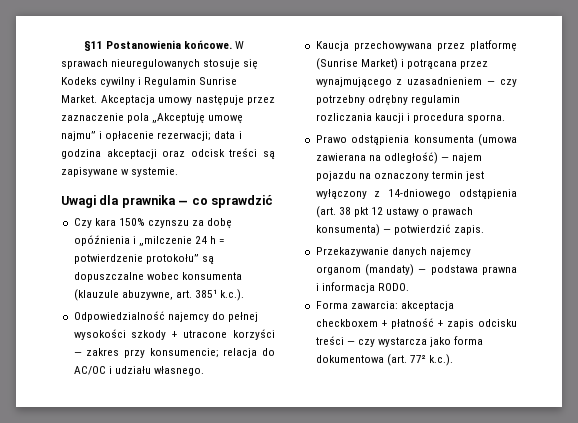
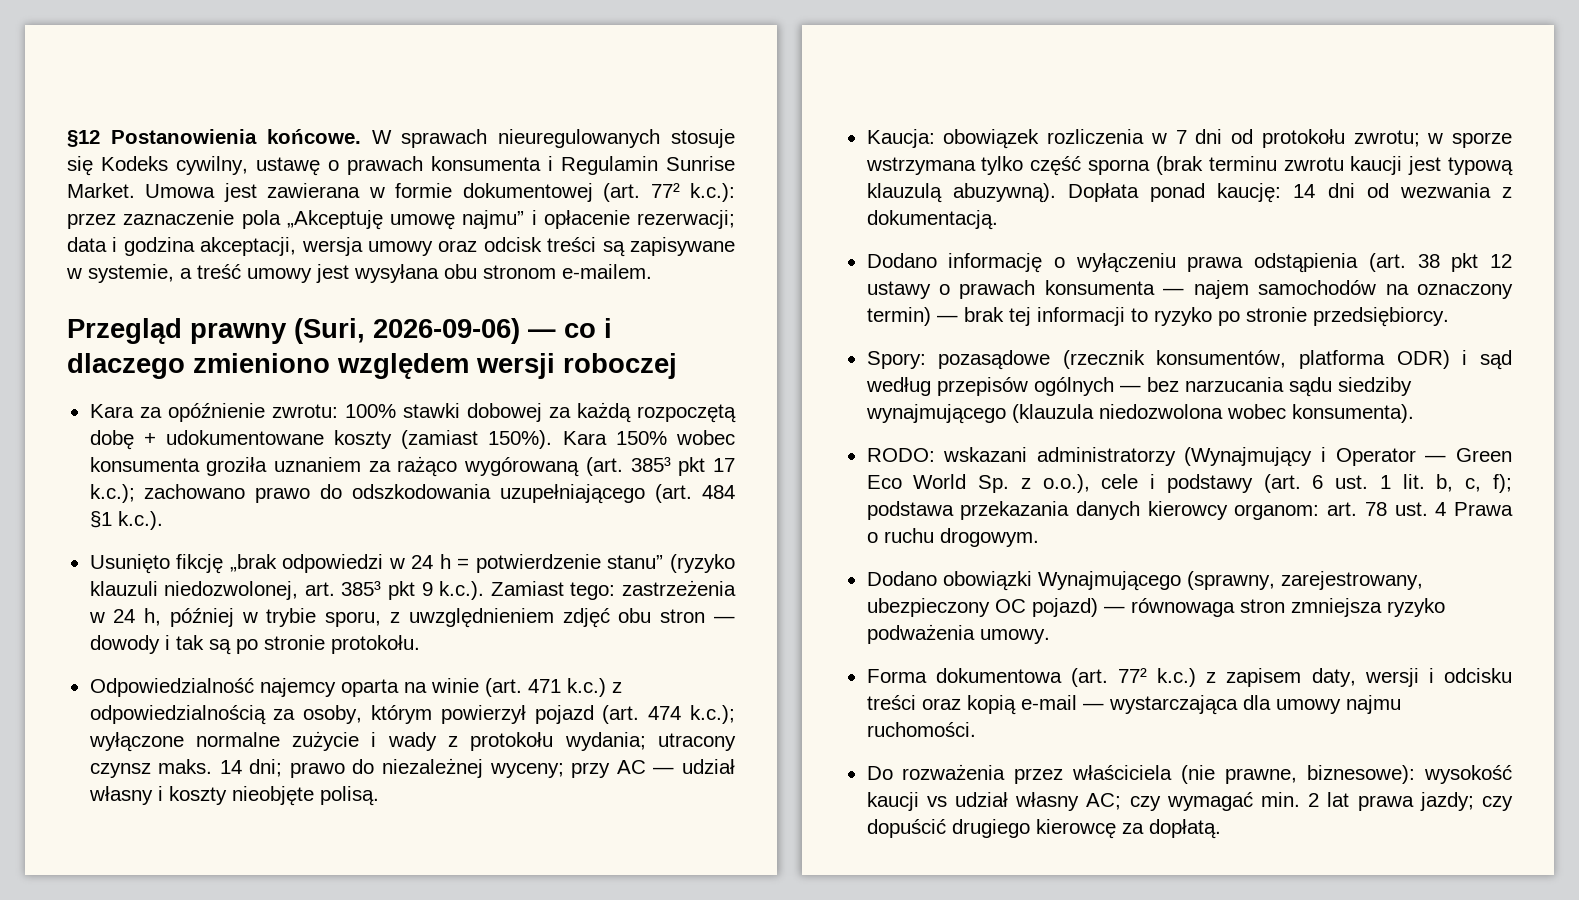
- §11 Postanowienia końcowe.
+ §12 Postanowienia końcowe.
- W sprawach nieuregulowanych stosuje się Kodeks cywilny i Regulamin Sunrise Market. Akceptacja umowy następuje przez zaznaczenie pola „Akceptuję umowę najmu” i opłacenie rezerwacji; data i godzina akceptacji oraz odcisk treści są zapisywane w systemie.
- Uwagi dla prawnika — co sprawdzić
- Czy kara 150% czynszu za dobę opóźnienia i „milczenie 24 h = potwierdzenie protokołu” są dopuszczalne wobec konsumenta (klauzule abuzywne, art. 385¹ k.c.).
- Odpowiedzialność najemcy do pełnej wysokości szkody + utracone korzyści — zakres przy konsumencie; relacja do AC/OC i udziału własnego.
- Kaucja przechowywana przez platformę (Sunrise Market) i potrącana przez wynajmującego z uzasadnieniem — czy potrzebny odrębny regulamin rozliczania kaucji i procedura sporna.
- Prawo odstąpienia konsumenta (umowa zawierana na odległość) — najem pojazdu na oznaczony termin jest wyłączony z 14-dniowego odstąpienia (art. 38 pkt 12 ustawy o prawach konsumenta) — potwierdzić zapis.
- Przekazywanie danych najemcy organom (mandaty) — podstawa prawna i informacja RODO.
- Forma zawarcia: akceptacja checkboxem + płatność + zapis odcisku treści — czy wystarcza jako forma dokumentowa (art. 77² k.c.).
+ W sprawach nieuregulowanych stosuje się Kodeks cywilny, ustawę o prawach konsumenta i Regulamin Sunrise Market. Umowa jest zawierana w formie dokumentowej (art. 77² k.c.): przez zaznaczenie pola „Akceptuję umowę najmu” i opłacenie rezerwacji; data i godzina akceptacji, wersja umowy oraz odcisk treści są zapisywane w systemie, a treść umowy jest wysyłana obu stronom e-mailem.
+ Przegląd prawny (Suri, 2026-09-06) — co i dlaczego zmieniono względem wersji roboczej
+ Kara za opóźnienie zwrotu: 100% stawki dobowej za każdą rozpoczętą dobę + udokumentowane koszty (zamiast 150%). Kara 150% wobec konsumenta groziła uznaniem za rażąco wygórowaną (art. 385³ pkt 17 k.c.); zachowano prawo do odszkodowania uzupełniającego (art. 484 §1 k.c.).
+ Usunięto fikcję „brak odpowiedzi w 24 h = potwierdzenie stanu” (ryzyko klauzuli niedozwolonej, art. 385³ pkt 9 k.c.). Zamiast tego: zastrzeżenia w 24 h, później w trybie sporu, z uwzględnieniem zdjęć obu stron — dowody i tak są po stronie protokołu.
+ Odpowiedzialność najemcy oparta na winie (art. 471 k.c.) z odpowiedzialnością za osoby, którym powierzył pojazd (art. 474 k.c.); wyłączone normalne zużycie i wady z protokołu wydania; utracony czynsz maks. 14 dni; prawo do niezależnej wyceny; przy AC — udział własny i koszty nieobjęte polisą.
+ Kaucja: obowiązek rozliczenia w 7 dni od protokołu zwrotu; w sporze wstrzymana tylko część sporna (brak terminu zwrotu kaucji jest typową klauzulą abuzywną). Dopłata ponad kaucję: 14 dni od wezwania z dokumentacją.
+ Dodano informację o wyłączeniu prawa odstąpienia (art. 38 pkt 12 ustawy o prawach konsumenta — najem samochodów na oznaczony termin) — brak tej informacji to ryzyko po stronie przedsiębiorcy.
+ Spory: pozasądowe (rzecznik konsumentów, platforma ODR) i sąd według przepisów ogólnych — bez narzucania sądu siedziby wynajmującego (klauzula niedozwolona wobec konsumenta).
+ RODO: wskazani administratorzy (Wynajmujący i Operator — Green Eco World Sp. z o.o.), cele i podstawy (art. 6 ust. 1 lit. b, c, f); podstawa przekazania danych kierowcy organom: art. 78 ust. 4 Prawa o ruchu drogowym.
+ Dodano obowiązki Wynajmującego (sprawny, zarejestrowany, ubezpieczony OC pojazd) — równowaga stron zmniejsza ryzyko podważenia umowy.
+ Forma dokumentowa (art. 77² k.c.) z zapisem daty, wersji i odcisku treści oraz kopią e-mail — wystarczająca dla umowy najmu ruchomości.
+ Do rozważenia przez właściciela (nie prawne, biznesowe): wysokość kaucji vs udział własny AC; czy wymagać min. 2 lat prawa jazdy; czy dopuścić drugiego kierowcę za dopłatą.

